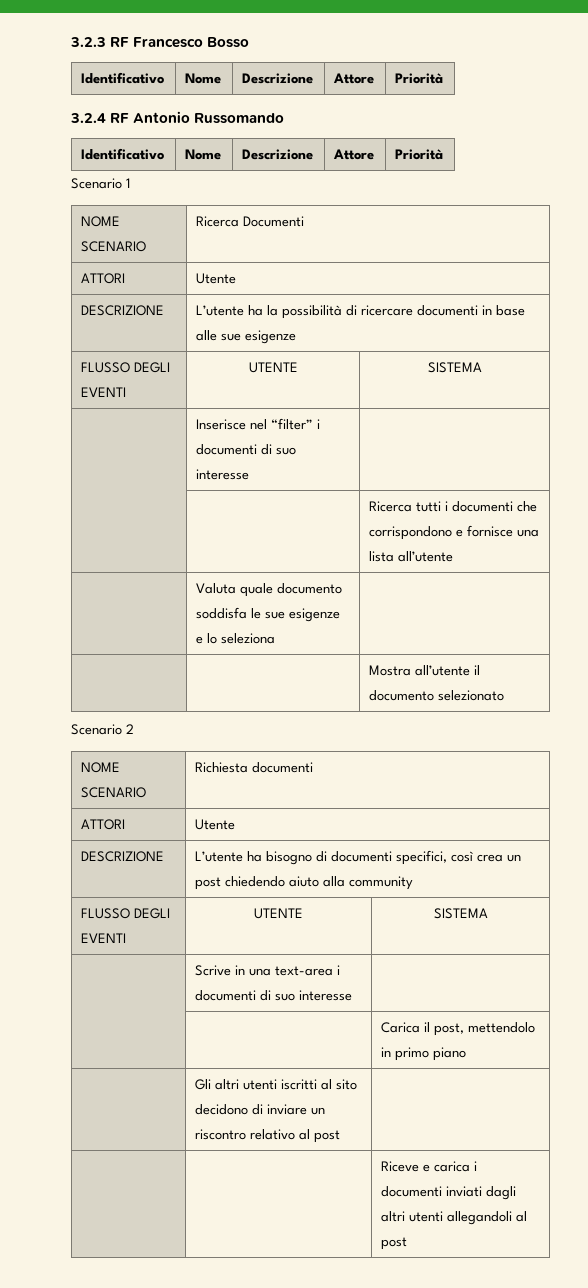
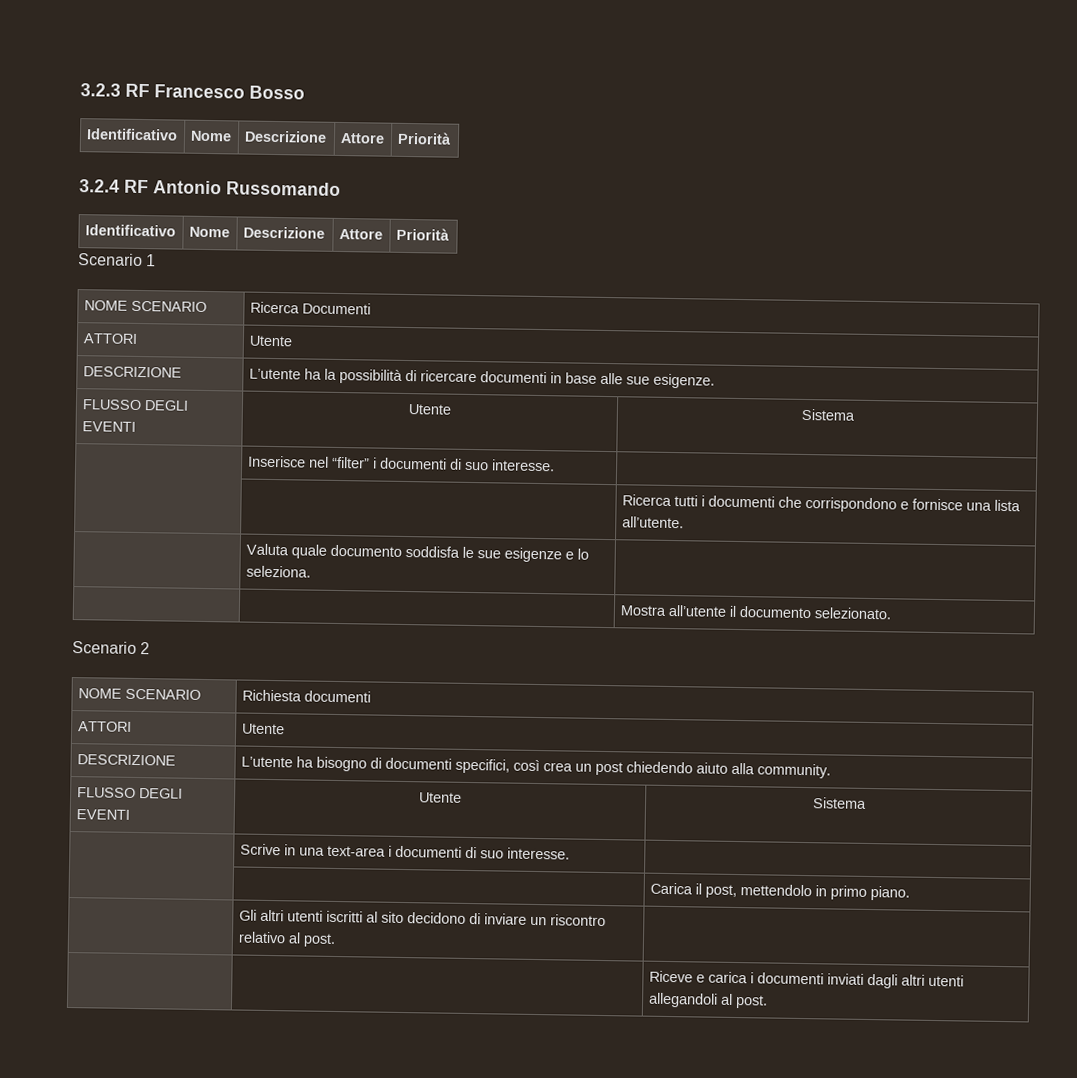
- DESCRIZIONE | L’utente ha la possibilità di ricercare documenti in base alle sue esigenze
- FLUSSO DEGLI EVENTI | UTENTE | SISTEMA
+ DESCRIZIONE | L’utente ha la possibilità di ricercare documenti in base alle sue esigenze.
+ FLUSSO DEGLI EVENTI | Utente | Sistema
- | Inserisce nel “filter” i documenti di suo interesse |
+ | Inserisce nel “filter” i documenti di suo interesse. |
- | | Ricerca tutti i documenti che corrispondono e fornisce una lista all’utente
+ | | Ricerca tutti i documenti che corrispondono e fornisce una lista all’utente.
- | Valuta quale documento soddisfa le sue esigenze e lo seleziona |
+ | Valuta quale documento soddisfa le sue esigenze e lo seleziona. |
- | | Mostra all’utente il documento selezionato
+ | | Mostra all’utente il documento selezionato.
- DESCRIZIONE | L’utente ha bisogno di documenti specifici, così crea un post chiedendo aiuto alla community
- FLUSSO DEGLI EVENTI | UTENTE | SISTEMA
+ DESCRIZIONE | L’utente ha bisogno di documenti specifici, così crea un post chiedendo aiuto alla community.
+ FLUSSO DEGLI EVENTI | Utente | Sistema
- | Scrive in una text-area i documenti di suo interesse |
+ | Scrive in una text-area i documenti di suo interesse. |
- | | Carica il post, mettendolo in primo piano
+ | | Carica il post, mettendolo in primo piano.
- | Gli altri utenti iscritti al sito decidono di inviare un riscontro relativo al post |
+ | Gli altri utenti iscritti al sito decidono di inviare un riscontro relativo al post. |
- | | Riceve e carica i documenti inviati dagli altri utenti allegandoli al post
+ | | Riceve e carica i documenti inviati dagli altri utenti allegandoli al post.

